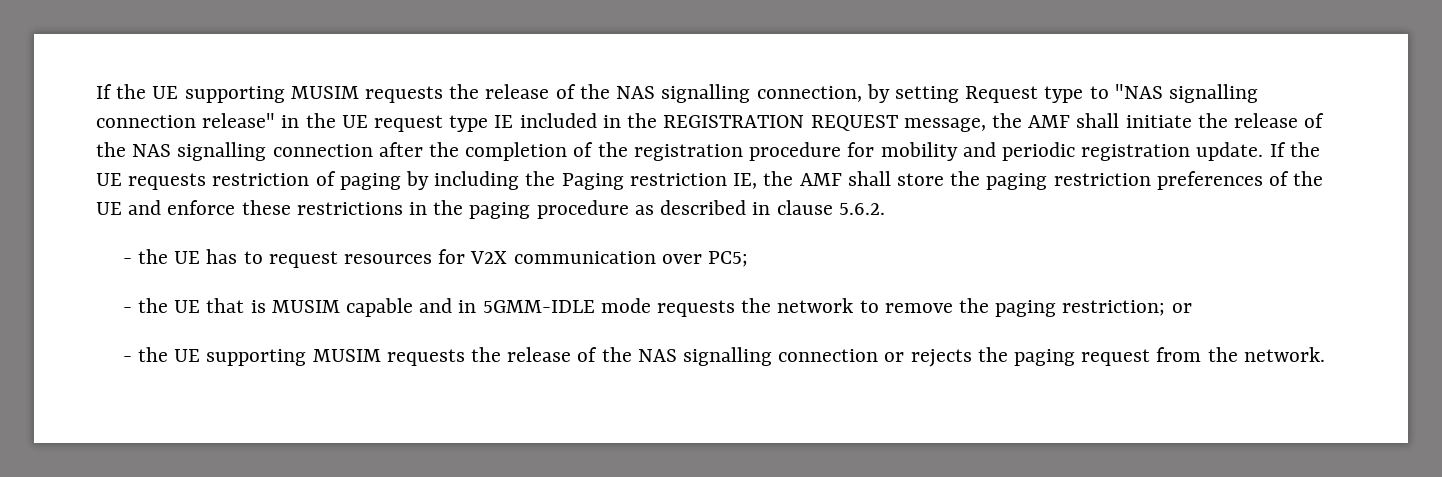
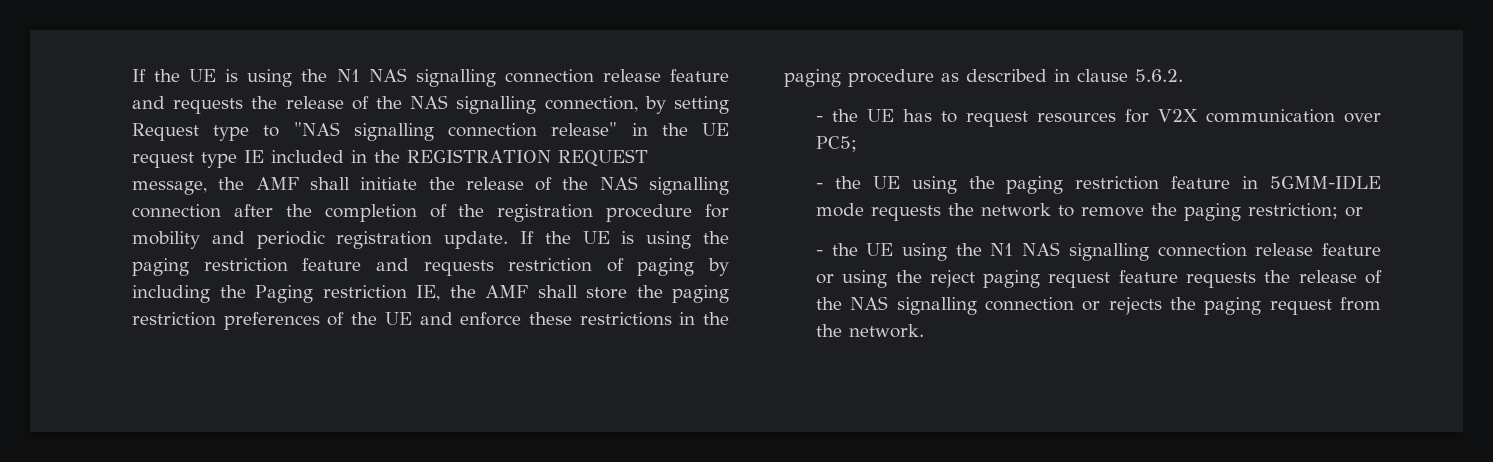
- If the UE supporting MUSIM requests the release of the NAS signalling connection, by setting Request type to "NAS signalling connection release" in the UE request type IE included in the REGISTRATION REQUEST message, the AMF shall initiate the release of the NAS signalling connection after the completion of the registration procedure for mobility and periodic registration update.
+ If the UE is using the N1 NAS signalling connection release feature and requests the release of the NAS signalling connection, by setting Request type to "NAS signalling connection release" in the UE request type IE included in the REGISTRATION REQUEST message, the AMF shall initiate the release of the NAS signalling connection after the completion of the registration procedure for mobility and periodic registration update.
- If the UE requests restriction of paging by including the Paging restriction IE, the AMF shall store the paging restriction preferences of the UE and enforce these restrictions in the paging procedure as described in clause 5.6.2.
+ If the UE is using the paging restriction feature and requests restriction of paging by including the Paging restriction IE, the AMF shall store the paging restriction preferences of the UE and enforce these restrictions in the paging procedure as described in clause 5.6.2.
- - the UE that is MUSIM capable and in 5GMM-IDLE mode requests the network to remove the paging restriction; or
+ - the UE using the paging restriction feature in 5GMM-IDLE mode requests the network to remove the paging restriction; or
- - the UE supporting MUSIM requests the release of the NAS signalling connection or rejects the paging request from the network.
+ - the UE using the N1 NAS signalling connection release feature or using the reject paging request feature requests the release of the NAS signalling connection or rejects the paging request from the network.

